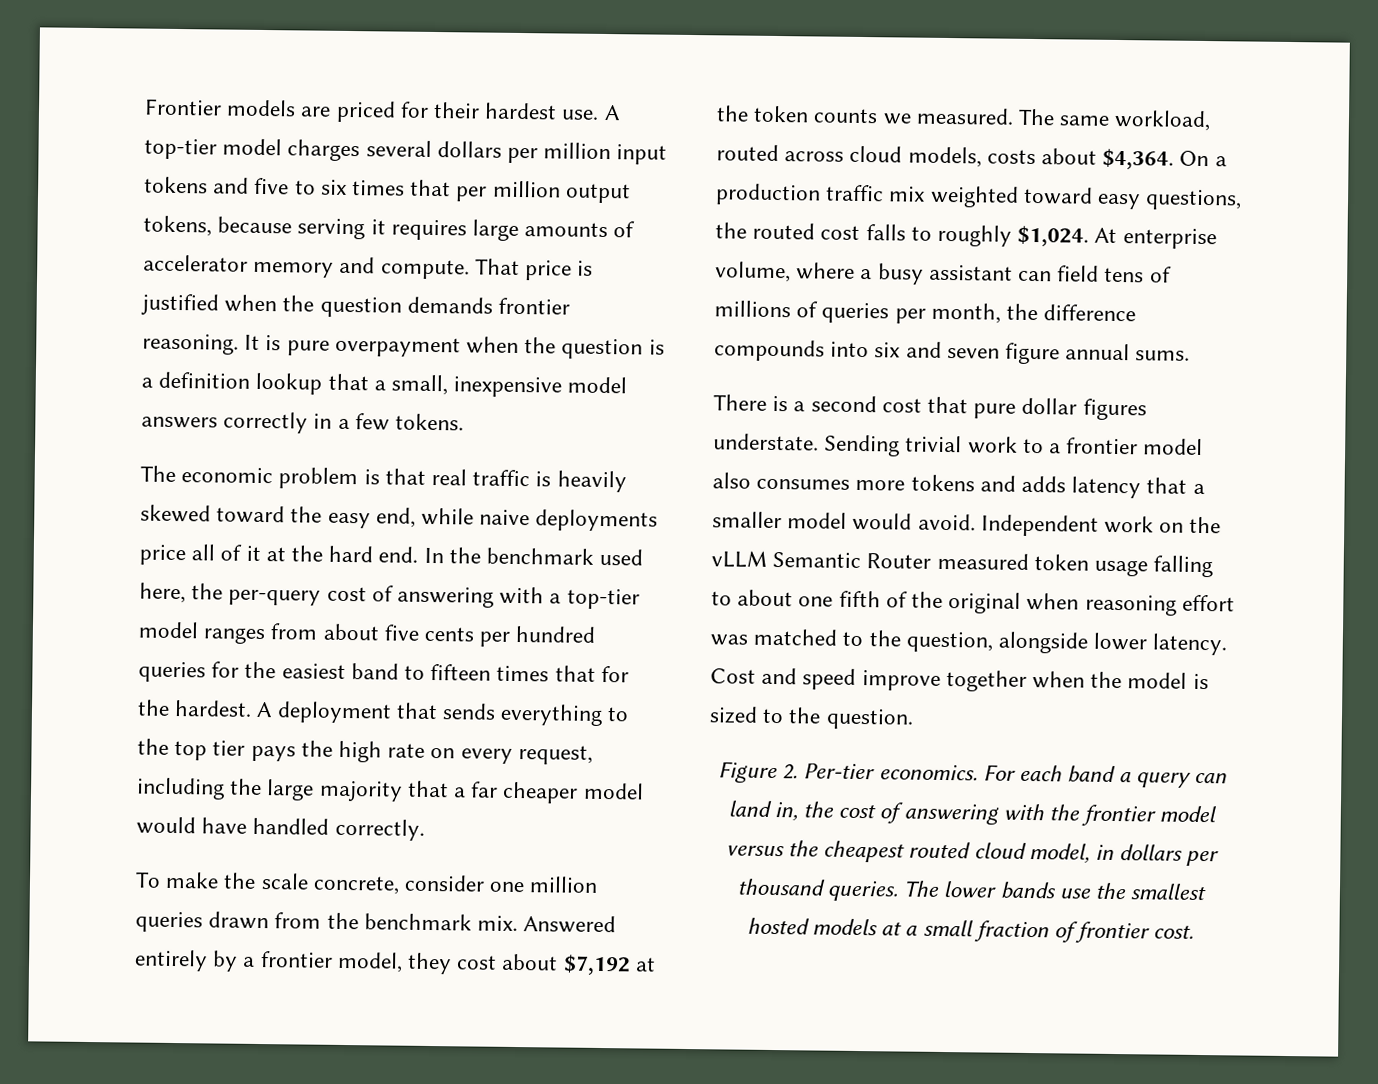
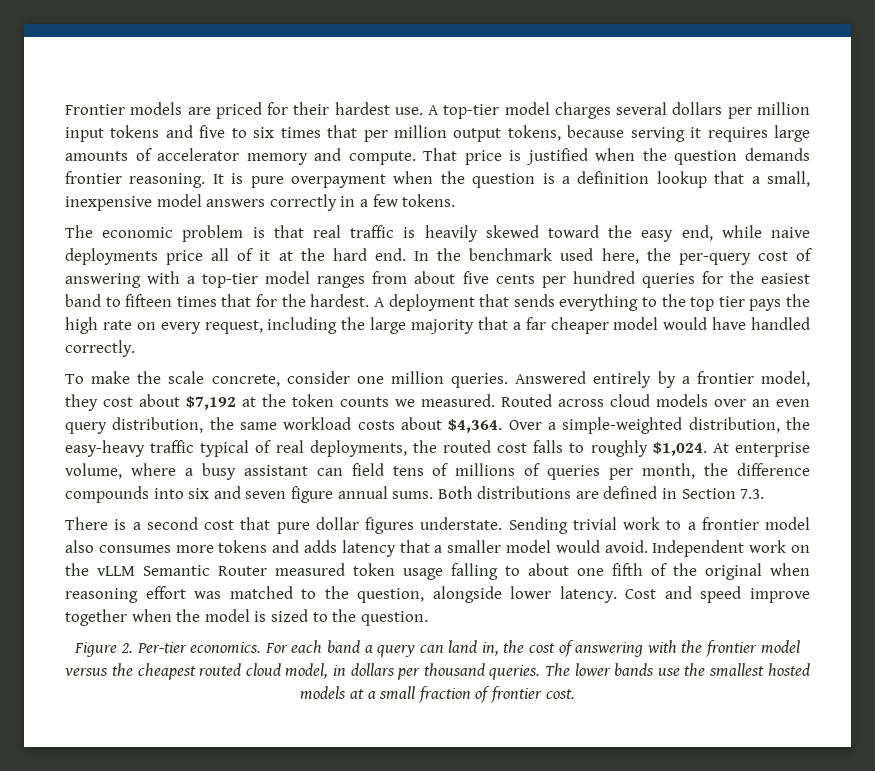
- To make the scale concrete, consider one million queries drawn from the benchmark mix.
+ To make the scale concrete, consider one million queries.
- The same workload, routed across cloud models, costs about $4,364. On a production traffic mix weighted toward easy questions, the routed cost falls to roughly $1,024.
+ Routed across cloud models over an even query distribution, the same workload costs about $4,364. Over a simple-weighted distribution, the easy-heavy traffic typical of real deployments, the routed cost falls to roughly $1,024.
+ Both distributions are defined in Section 7.3.

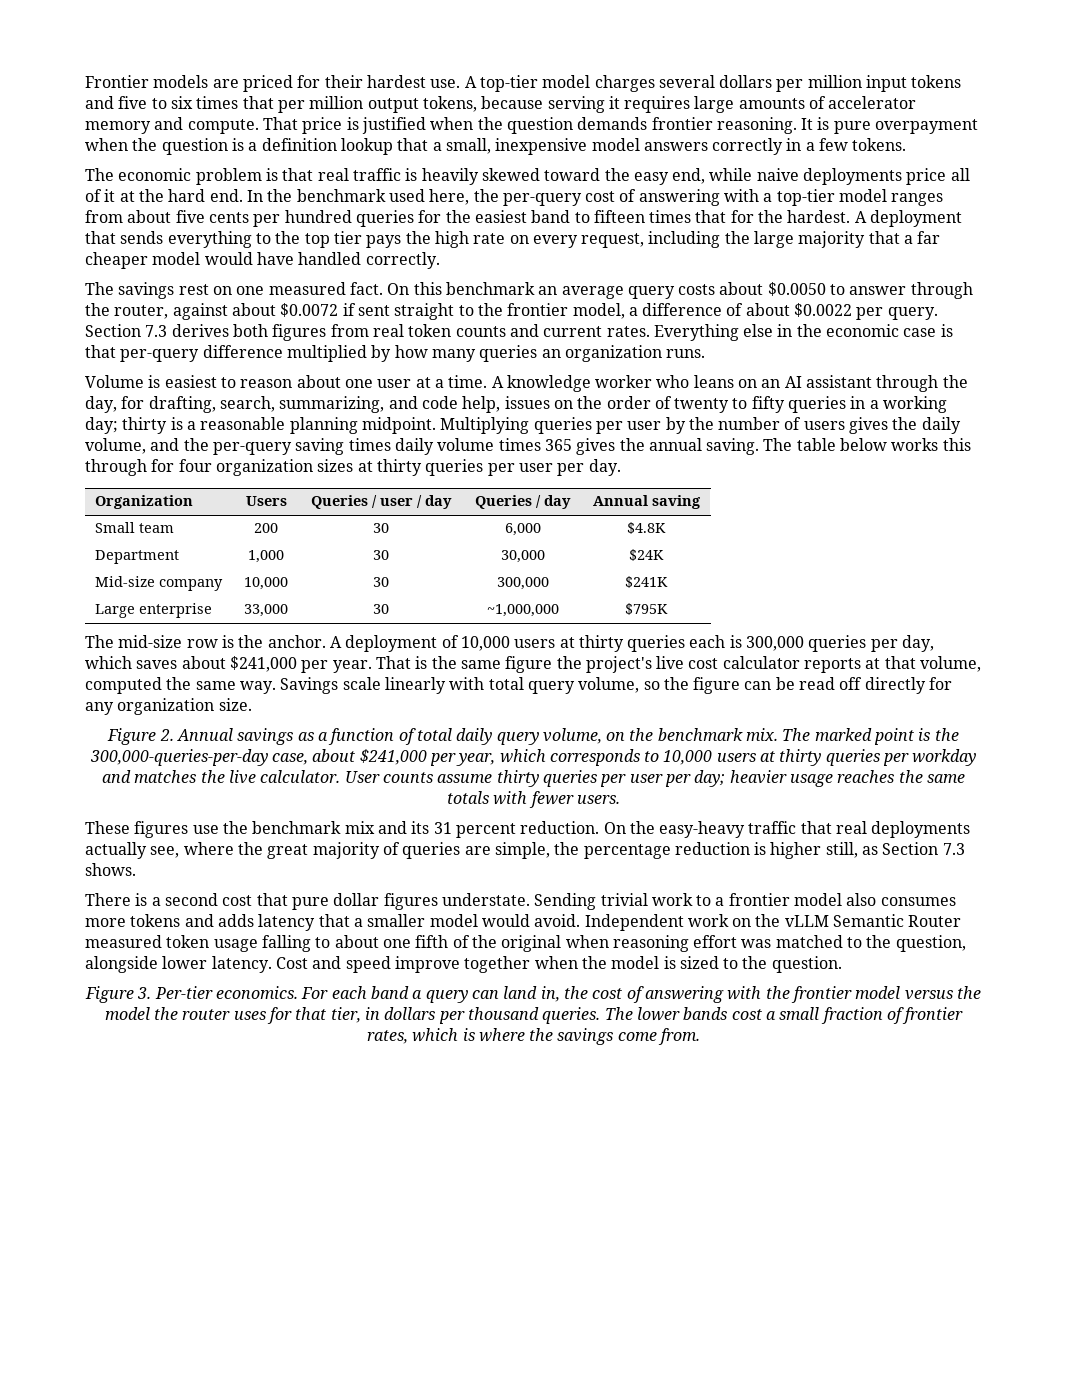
- To make the scale concrete, consider one million queries. Answered entirely by a frontier model, they cost about $7,192 at the token counts we measured. Routed across cloud models over an even query distribution, the same workload costs about $4,364. Over a simple-weighted distribution, the easy-heavy traffic typical of real deployments, the routed cost falls to roughly $1,024. At enterprise volume, where a busy assistant can field tens of millions of queries per month, the difference compounds into six and seven figure annual sums. Both distributions are defined in Section 7.3.
+ The savings rest on one measured fact. On this benchmark an average query costs about $0.0050 to answer through the router, against about $0.0072 if sent straight to the frontier model, a difference of about $0.0022 per query. Section 7.3 derives both figures from real token counts and current rates. Everything else in the economic case is that per-query difference multiplied by how many queries an organization runs.
+ Volume is easiest to reason about one user at a time. A knowledge worker who leans on an AI assistant through the day, for drafting, search, summarizing, and code help, issues on the order of twenty to fifty queries in a working day; thirty is a reasonable planning midpoint. Multiplying queries per user by the number of users gives the daily volume, and the per-query saving times daily volume times 365 gives the annual saving. The table below works this through for four organization sizes at thirty queries per user per day.
+ Organization | Users | Queries / user / day | Queries / day | Annual saving
+ Small team | 200 | 30 | 6,000 | $4.8K
+ Department | 1,000 | 30 | 30,000 | $24K
+ Mid-size company | 10,000 | 30 | 300,000 | $241K
+ Large enterprise | 33,000 | 30 | ~1,000,000 | $795K
+ The mid-size row is the anchor. A deployment of 10,000 users at thirty queries each is 300,000 queries per day, which saves about $241,000 per year. That is the same figure the project's live cost calculator reports at that volume, computed the same way. Savings scale linearly with total query volume, so the figure can be read off directly for any organization size.
+ Figure 2. Annual savings as a function of total daily query volume, on the benchmark mix. The marked point is the 300,000-queries-per-day case, about $241,000 per year, which corresponds to 10,000 users at thirty queries per workday and matches the live calculator. User counts assume thirty queries per user per day; heavier usage reaches the same totals with fewer users.
+ These figures use the benchmark mix and its 31 percent reduction. On the easy-heavy traffic that real deployments actually see, where the great majority of queries are simple, the percentage reduction is higher still, as Section 7.3 shows.
- Figure 2. Per-tier economics.
+ Figure 3. Per-tier economics.
- For each band a query can land in, the cost of answering with the frontier model versus the cheapest routed cloud model, in dollars per thousand queries.
+ For each band a query can land in, the cost of answering with the frontier model versus the model the router uses for that tier, in dollars per thousand queries.
- The lower bands use the smallest hosted models at a small fraction of frontier cost.
+ The lower bands cost a small fraction of frontier rates, which is where the savings come from.

